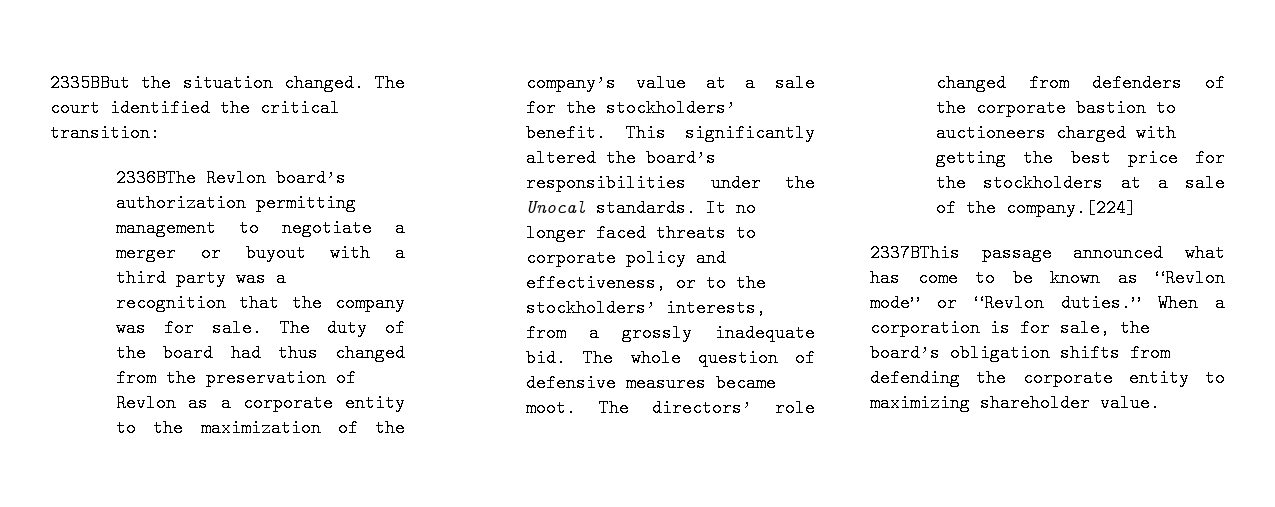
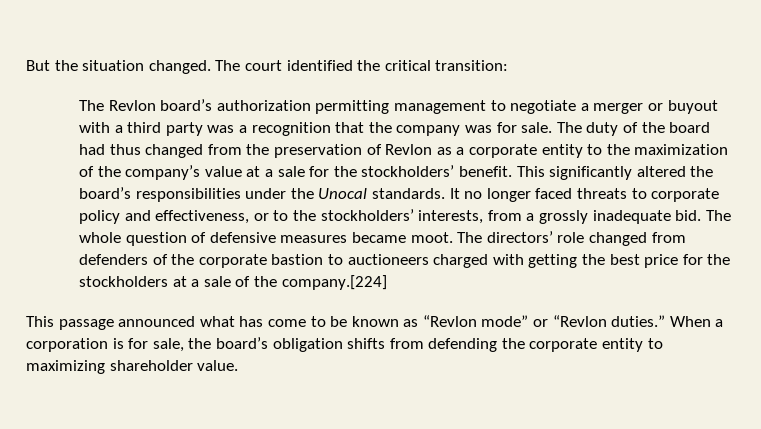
- 2335BBut the situation changed.
+ But the situation changed.
- 2336BThe Revlon board’s authorization permitting management to negotiate a merger or buyout with a third party was a recognition that the company was for sale.
+ The Revlon board’s authorization permitting management to negotiate a merger or buyout with a third party was a recognition that the company was for sale.
- 2337BThis passage announced what has come to be known as “Revlon mode” or “Revlon duties.”
+ This passage announced what has come to be known as “Revlon mode” or “Revlon duties.”

